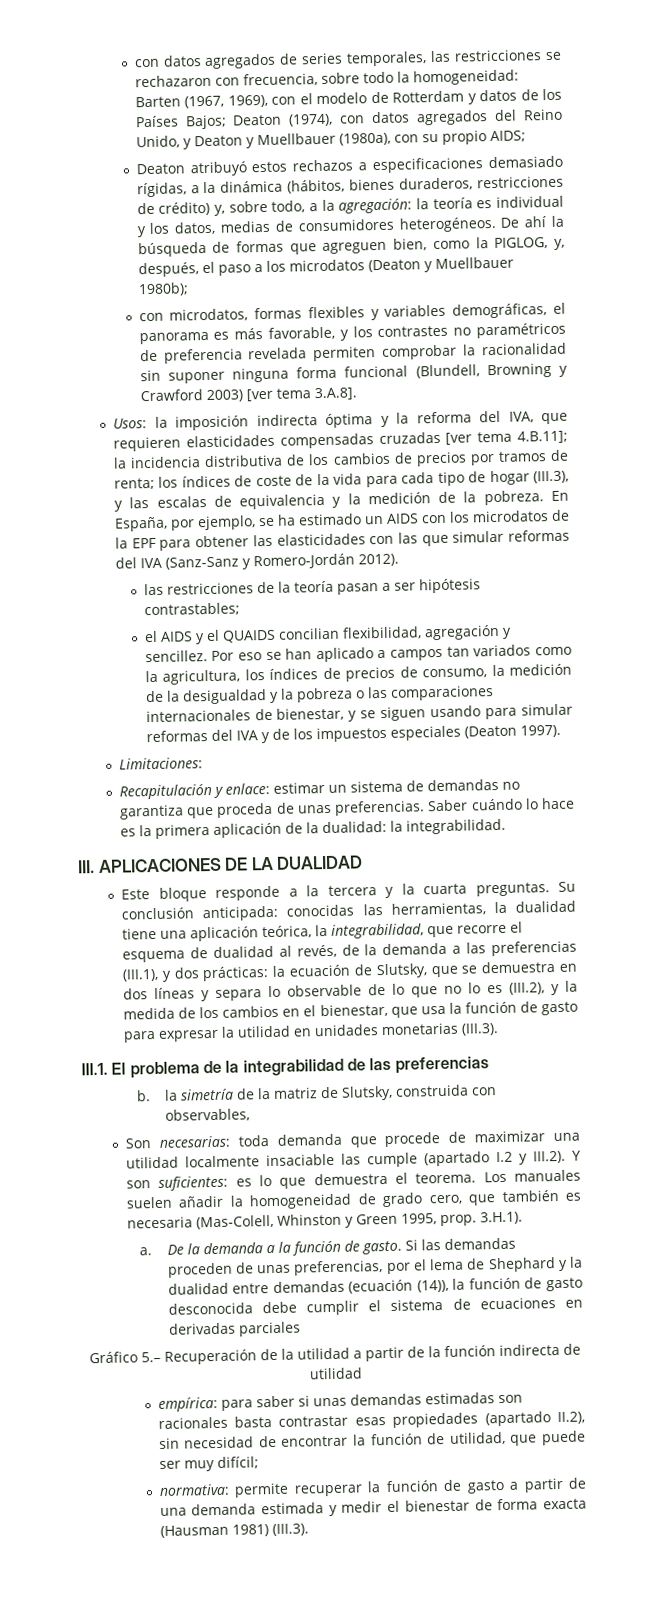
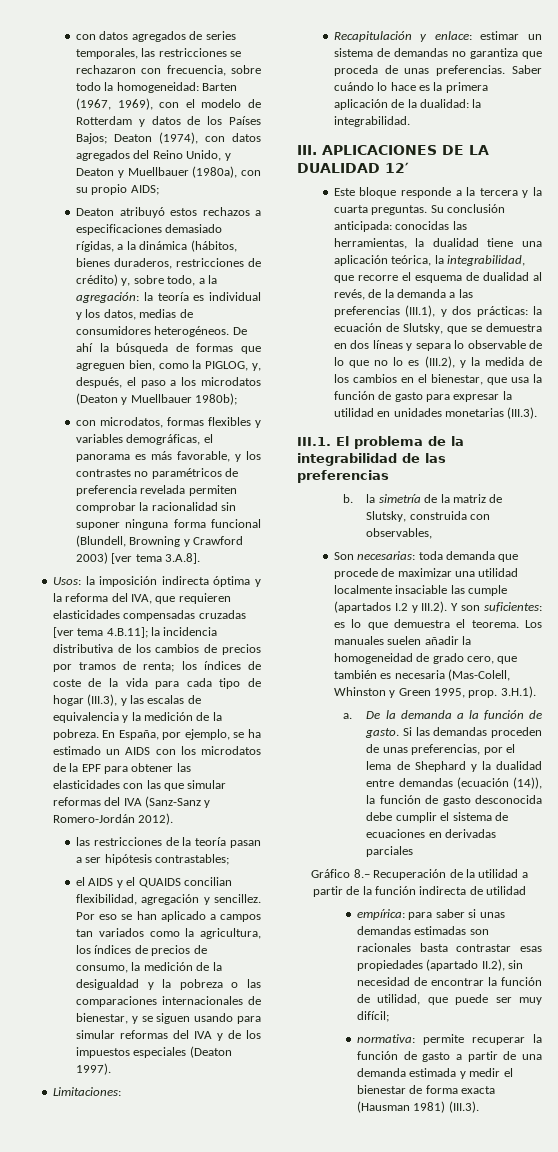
- III. APLICACIONES DE LA DUALIDAD
+ III. APLICACIONES DE LA DUALIDAD 12′
- Son necesarias: toda demanda que procede de maximizar una utilidad localmente insaciable las cumple (apartado I.2 y III.2). Y son suficientes: es lo que demuestra el teorema.
+ Son necesarias: toda demanda que procede de maximizar una utilidad localmente insaciable las cumple (apartados I.2 y III.2). Y son suficientes: es lo que demuestra el teorema.
- Gráfico 5.– Recuperación de la utilidad a partir de la función indirecta de utilidad
+ Gráfico 8.– Recuperación de la utilidad a partir de la función indirecta de utilidad

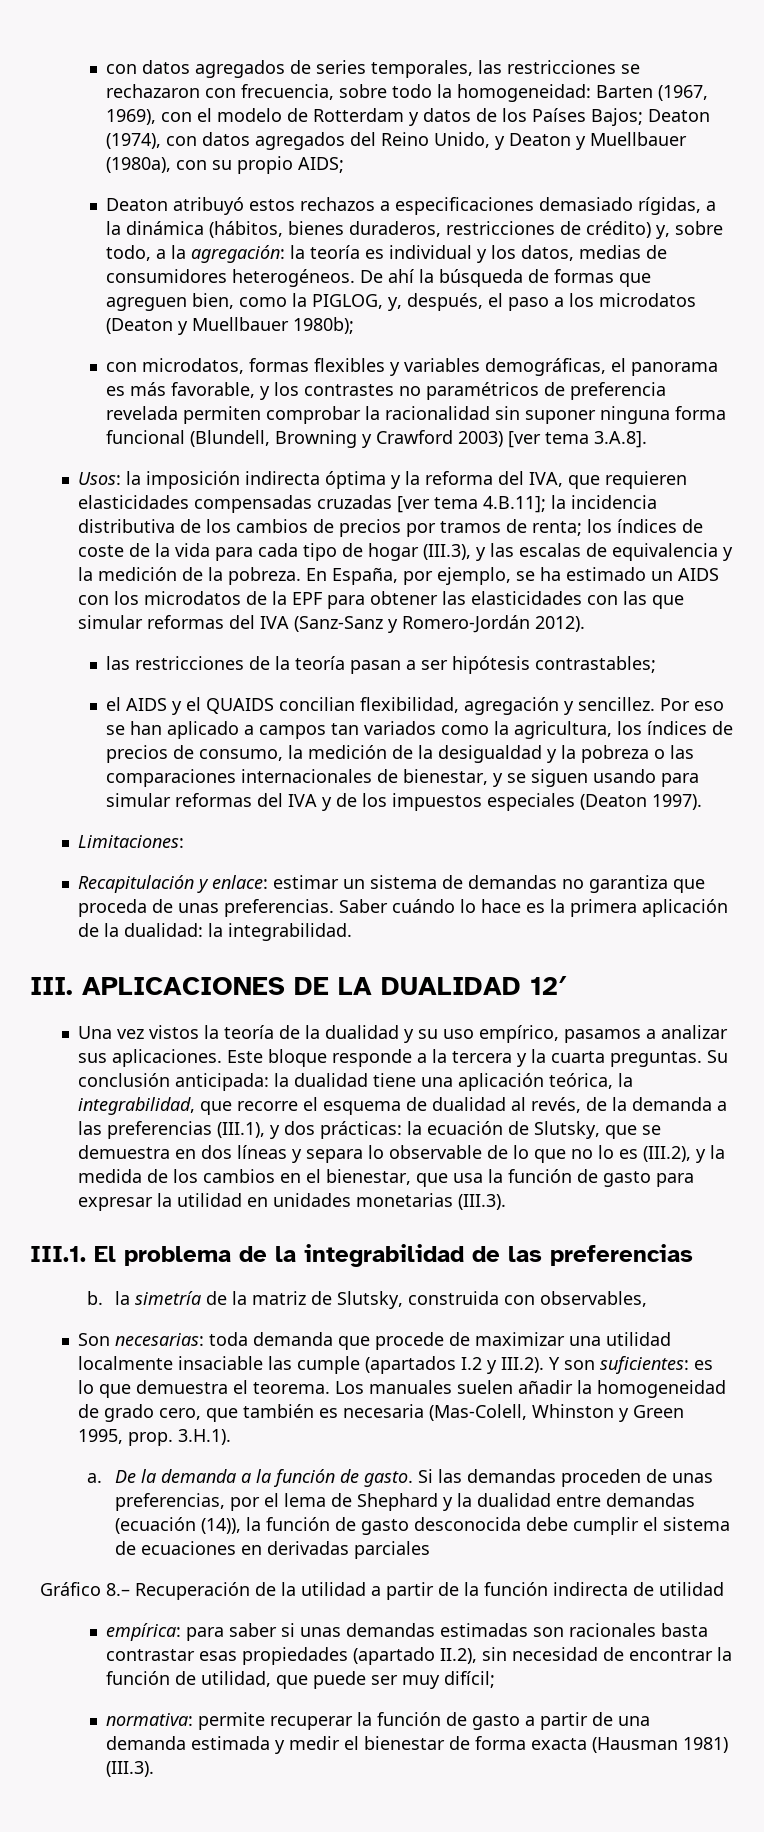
+ Una vez vistos la teoría de la dualidad y su uso empírico, pasamos a analizar sus aplicaciones.
- conocidas las herramientas, la dualidad tiene una aplicación teórica, la integrabilidad, que recorre el esquema de dualidad al revés, de la demanda a las preferencias (III.1), y dos prácticas:
+ la dualidad tiene una aplicación teórica, la integrabilidad, que recorre el esquema de dualidad al revés, de la demanda a las preferencias (III.1), y dos prácticas:

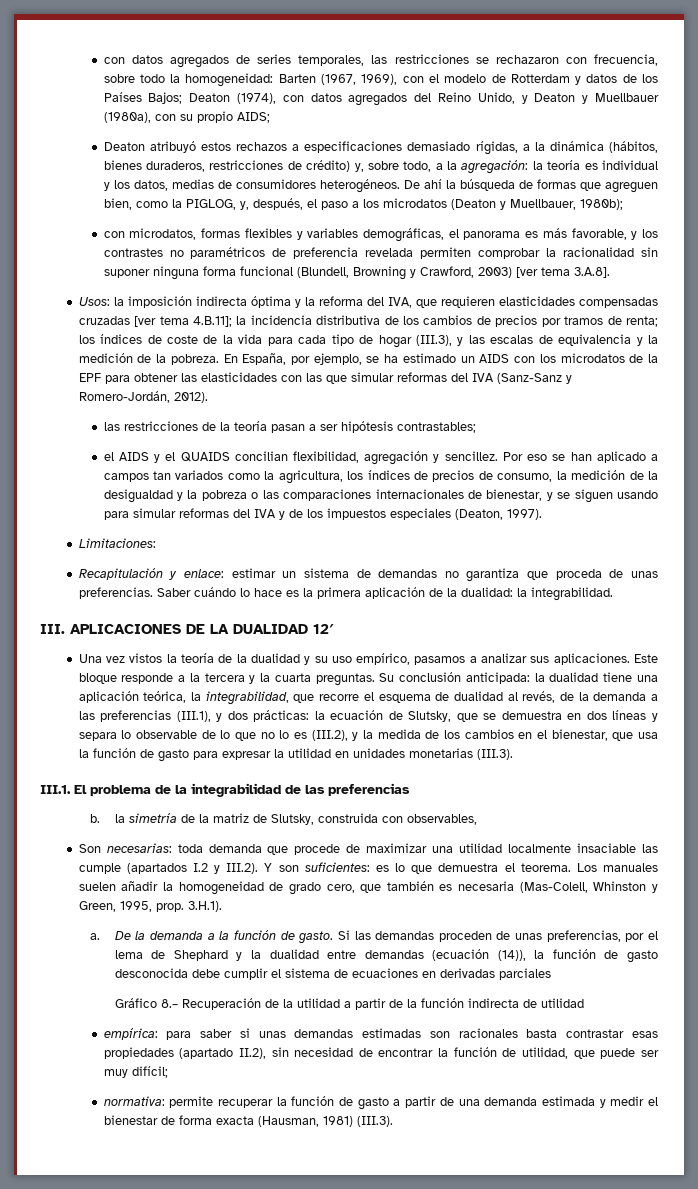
- De ahí la búsqueda de formas que agreguen bien, como la PIGLOG, y, después, el paso a los microdatos (Deaton y Muellbauer 1980b);
+ De ahí la búsqueda de formas que agreguen bien, como la PIGLOG, y, después, el paso a los microdatos (Deaton y Muellbauer, 1980b);
- con microdatos, formas flexibles y variables demográficas, el panorama es más favorable, y los contrastes no paramétricos de preferencia revelada permiten comprobar la racionalidad sin suponer ninguna forma funcional (Blundell, Browning y Crawford 2003) [ver tema 3.A.8].
+ con microdatos, formas flexibles y variables demográficas, el panorama es más favorable, y los contrastes no paramétricos de preferencia revelada permiten comprobar la racionalidad sin suponer ninguna forma funcional (Blundell, Browning y Crawford, 2003) [ver tema 3.A.8].
- En España, por ejemplo, se ha estimado un AIDS con los microdatos de la EPF para obtener las elasticidades con las que simular reformas del IVA (Sanz-Sanz y Romero-Jordán 2012).
+ En España, por ejemplo, se ha estimado un AIDS con los microdatos de la EPF para obtener las elasticidades con las que simular reformas del IVA (Sanz-Sanz y Romero-Jordán, 2012).
- Por eso se han aplicado a campos tan variados como la agricultura, los índices de precios de consumo, la medición de la desigualdad y la pobreza o las comparaciones internacionales de bienestar, y se siguen usando para simular reformas del IVA y de los impuestos especiales (Deaton 1997).
+ Por eso se han aplicado a campos tan variados como la agricultura, los índices de precios de consumo, la medición de la desigualdad y la pobreza o las comparaciones internacionales de bienestar, y se siguen usando para simular reformas del IVA y de los impuestos especiales (Deaton, 1997).
- Los manuales suelen añadir la homogeneidad de grado cero, que también es necesaria (Mas-Colell, Whinston y Green 1995, prop.
+ Los manuales suelen añadir la homogeneidad de grado cero, que también es necesaria (Mas-Colell, Whinston y Green, 1995, prop.
- normativa: permite recuperar la función de gasto a partir de una demanda estimada y medir el bienestar de forma exacta (Hausman 1981) (III.3).
+ normativa: permite recuperar la función de gasto a partir de una demanda estimada y medir el bienestar de forma exacta (Hausman, 1981) (III.3).

